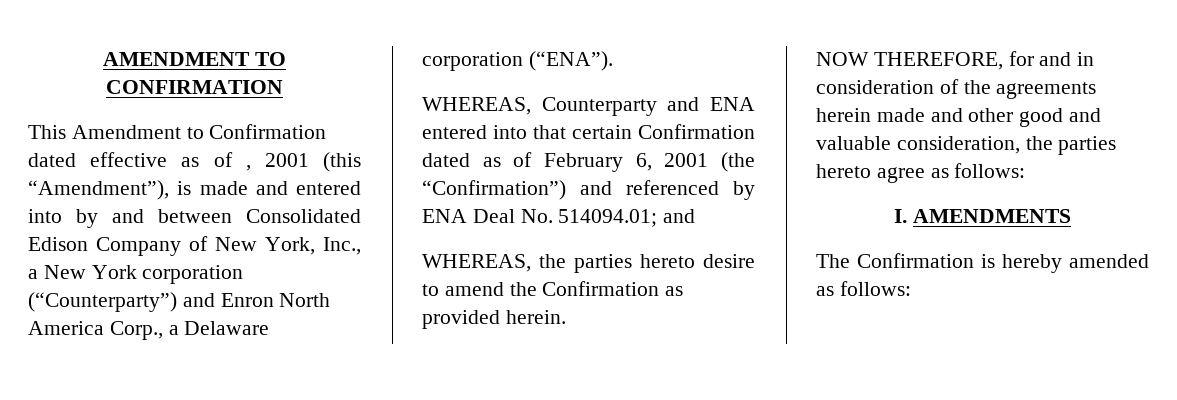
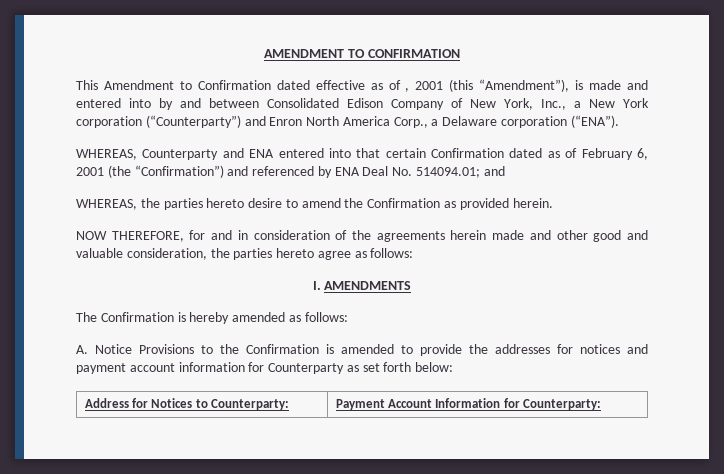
+ A. Notice Provisions to the Confirmation is amended to provide the addresses for notices and payment account information for Counterparty as set forth below:
+ Address for Notices to Counterparty: | Payment Account Information for Counterparty:

